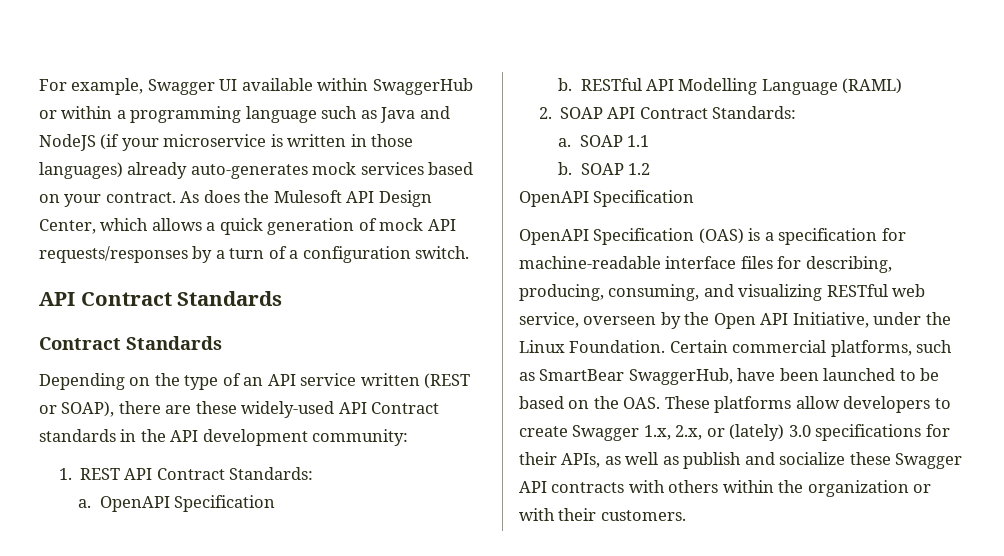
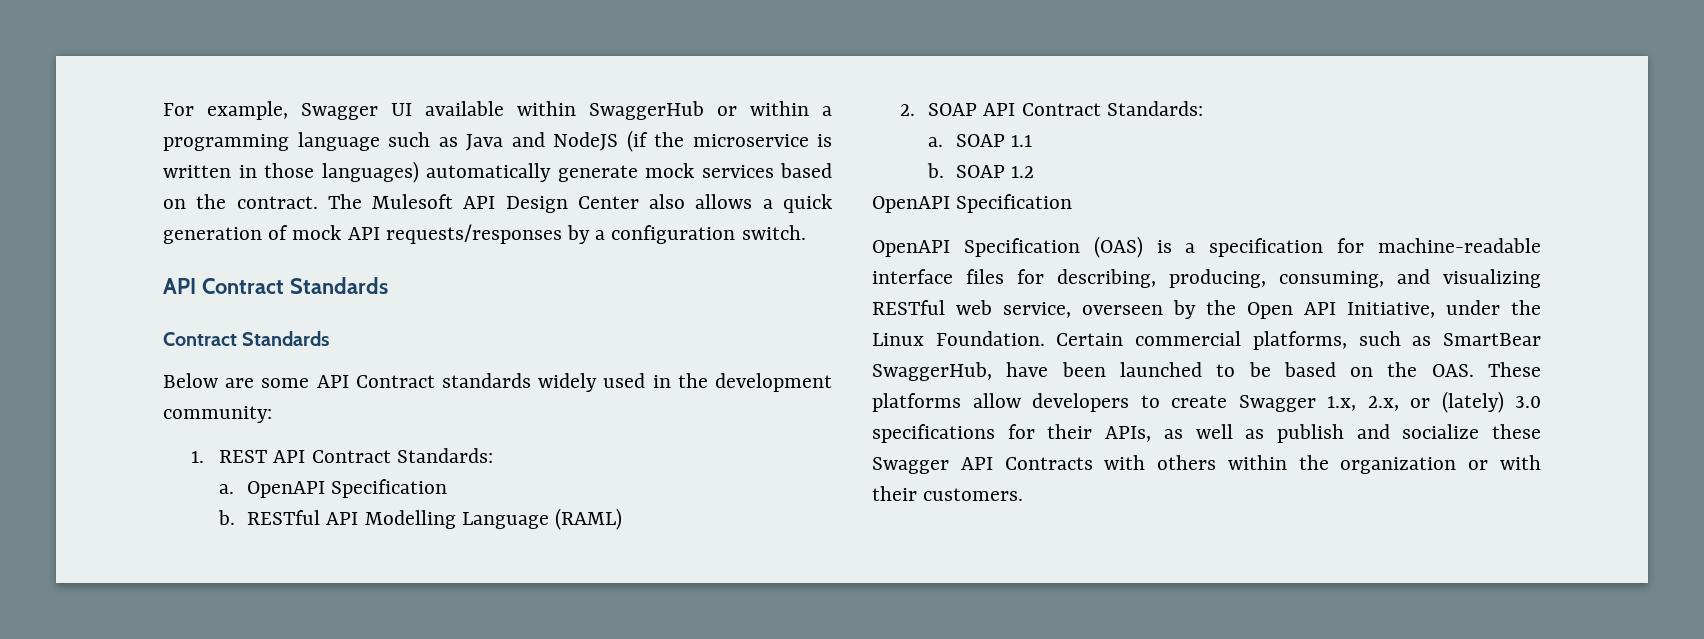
- For example, Swagger UI available within SwaggerHub or within a programming language such as Java and NodeJS (if your microservice is written in those languages) already auto-generates mock services based on your contract. As does the Mulesoft API Design Center, which allows a quick generation of mock API requests/responses by a turn of a configuration switch.
+ For example, Swagger UI available within SwaggerHub or within a programming language such as Java and NodeJS (if the microservice is written in those languages) automatically generate mock services based on the contract. The Mulesoft API Design Center also allows a quick generation of mock API requests/responses by a configuration switch.
- Depending on the type of an API service written (REST or SOAP), there are these widely-used API Contract standards in the API development community:
+ Below are some API Contract standards widely used in the development community:
- Certain commercial platforms, such as SmartBear SwaggerHub, have been launched to be based on the OAS. These platforms allow developers to create Swagger 1.x, 2.x, or (lately) 3.0 specifications for their APIs, as well as publish and socialize these Swagger API contracts with others within the organization or with their customers.
+ Certain commercial platforms, such as SmartBear SwaggerHub, have been launched to be based on the OAS. These platforms allow developers to create Swagger 1.x, 2.x, or (lately) 3.0 specifications for their APIs, as well as publish and socialize these Swagger API Contracts with others within the organization or with their customers.

